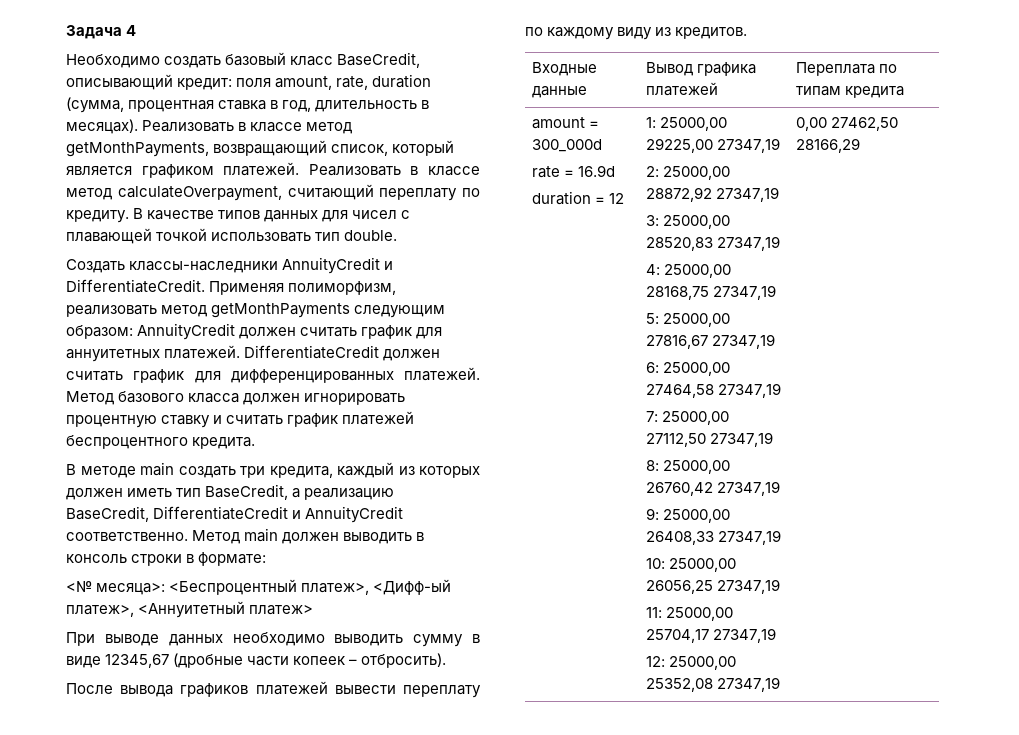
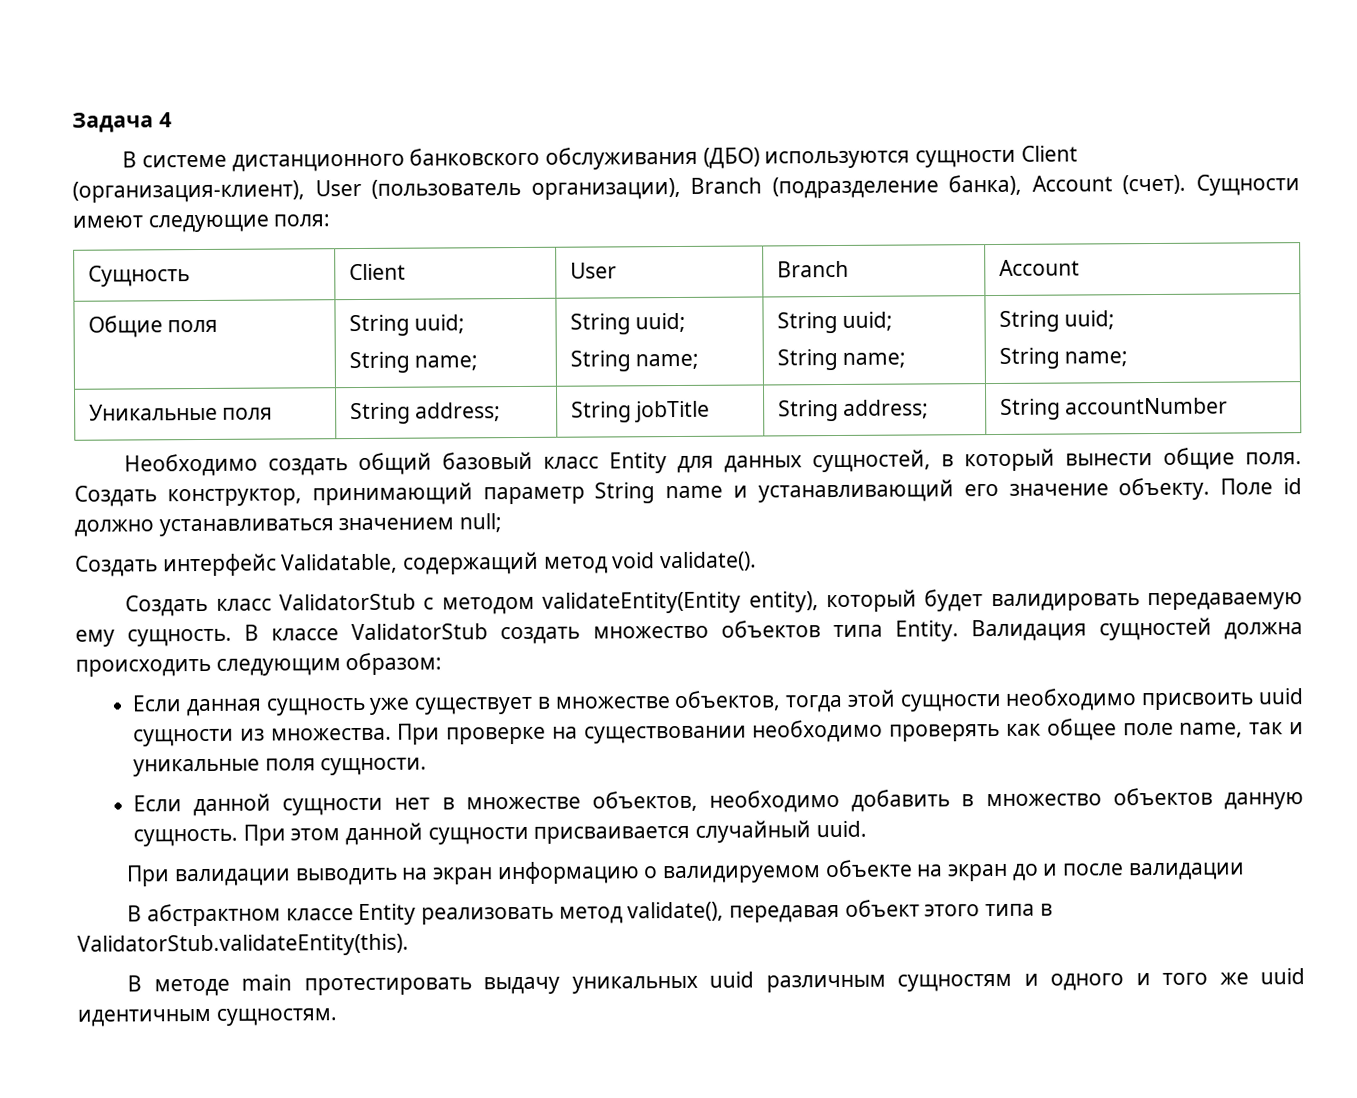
+ В системе дистанционного банковского обслуживания (ДБО) используются сущности Client (организация-клиент), User (пользователь организации), Branch (подразделение банка), Account (счет). Сущности имеют следующие поля:
+ Сущность | Client | User | Branch | Account
+ Общие поля | String uuid;
+ String name; | String uuid;
+ String name; | String uuid;
+ String name; | String uuid;
+ String name;
+ Уникальные поля | String address; | String jobTitle | String address; | String accountNumber
- Необходимо создать базовый класс BaseCredit, описывающий кредит: поля amount, rate, duration (сумма, процентная ставка в год, длительность в месяцах). Реализовать в классе метод getMonthPayments, возвращающий список, который является графиком платежей. Реализовать в классе метод calculateOverpayment, считающий переплату по кредиту. В качестве типов данных для чисел с плавающей точкой использовать тип double.
- Создать классы-наследники AnnuityCredit и DifferentiateCredit. Применяя полиморфизм, реализовать метод getMonthPayments следующим образом: AnnuityCredit должен считать график для аннуитетных платежей. DifferentiateCredit должен считать график для дифференцированных платежей. Метод базового класса должен игнорировать процентную ставку и считать график платежей беспроцентного кредита.
- В методе main создать три кредита, каждый из которых должен иметь тип BaseCredit, а реализацию BaseCredit, DifferentiateCredit и AnnuityCredit соответственно. Метод main должен выводить в консоль строки в формате:
- <№ месяца>: <Беспроцентный платеж>, <Дифф-ый платеж>, <Аннуитетный платеж>
- При выводе данных необходимо выводить сумму в виде 12345,67 (дробные части копеек – отбросить).
- После вывода графиков платежей вывести переплату по каждому виду из кредитов.
- Входные данные | Вывод графика платежей | Переплата по типам кредита
- amount = 300_000d
- rate = 16.9d
- duration = 12 | 1: 25000,00 29225,00 27347,19
- 2: 25000,00 28872,92 27347,19
- 3: 25000,00 28520,83 27347,19
- 4: 25000,00 28168,75 27347,19
- 5: 25000,00 27816,67 27347,19
- 6: 25000,00 27464,58 27347,19
- 7: 25000,00 27112,50 27347,19
- 8: 25000,00 26760,42 27347,19
- 9: 25000,00 26408,33 27347,19
- 10: 25000,00 26056,25 27347,19
- 11: 25000,00 25704,17 27347,19
- 12: 25000,00 25352,08 27347,19 | 0,00 27462,50 28166,29
+ Необходимо создать общий базовый класс Entity для данных сущностей, в который вынести общие поля. Создать конструктор, принимающий параметр String name и устанавливающий его значение объекту. Поле id должно устанавливаться значением null;
+ Создать интерфейс Validatable, содержащий метод void validate().
+ Создать класс ValidatorStub с методом validateEntity(Entity entity), который будет валидировать передаваемую ему сущность. В классе ValidatorStub создать множество объектов типа Entity. Валидация сущностей должна происходить следующим образом:
+ Если данная сущность уже существует в множестве объектов, тогда этой сущности необходимо присвоить uuid сущности из множества. При проверке на существовании необходимо проверять как общее поле name, так и уникальные поля сущности.
+ Если данной сущности нет в множестве объектов, необходимо добавить в множество объектов данную сущность. При этом данной сущности присваивается случайный uuid.
+ При валидации выводить на экран информацию о валидируемом объекте на экран до и после валидации
+ В абстрактном классе Entity реализовать метод validate(), передавая объект этого типа в ValidatorStub.validateEntity(this).
+ В методе main протестировать выдачу уникальных uuid различным сущностям и одного и того же uuid идентичным сущностям.

